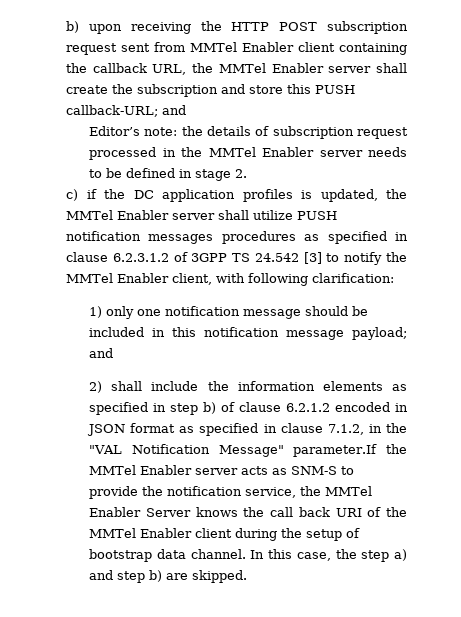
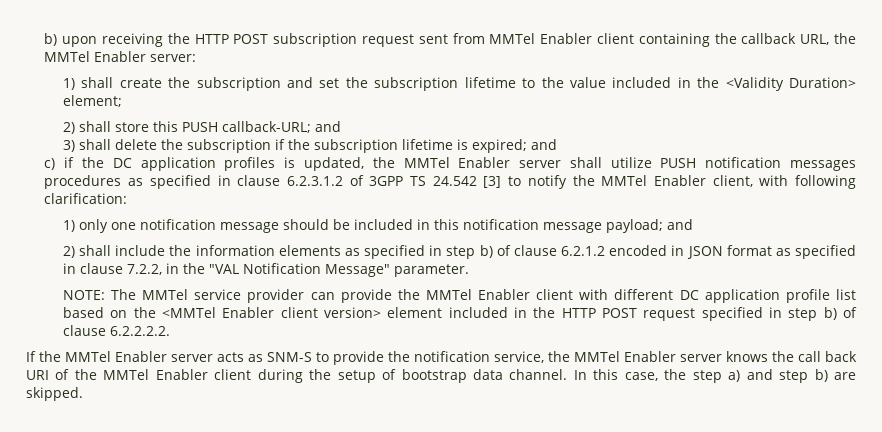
- b) upon receiving the HTTP POST subscription request sent from MMTel Enabler client containing the callback URL, the MMTel Enabler server shall create the subscription and store this PUSH callback-URL; and
+ b) upon receiving the HTTP POST subscription request sent from MMTel Enabler client containing the callback URL, the MMTel Enabler server:
+ 1) shall create the subscription and set the subscription lifetime to the value included in the <Validity Duration> element;
+ 2) shall store this PUSH callback-URL; and
- Editor’s note: the details of subscription request processed in the MMTel Enabler server needs to be defined in stage 2.
+ 3) shall delete the subscription if the subscription lifetime is expired; and
- 2) shall include the information elements as specified in step b) of clause 6.2.1.2 encoded in JSON format as specified in clause 7.1.2, in the "VAL Notification Message" parameter.If the MMTel Enabler server acts as SNM-S to provide the notification service, the MMTel Enabler Server knows the call back URI of the MMTel Enabler client during the setup of bootstrap data channel.
+ 2) shall include the information elements as specified in step b) of clause 6.2.1.2 encoded in JSON format as specified in clause 7.2.2, in the "VAL Notification Message" parameter.
+ NOTE: The MMTel service provider can provide the MMTel Enabler client with different DC application profile list based on the <MMTel Enabler client version> element included in the HTTP POST request specified in step b) of clause 6.2.2.2.2.
+ If the MMTel Enabler server acts as SNM-S to provide the notification service, the MMTel Enabler server knows the call back URI of the MMTel Enabler client during the setup of bootstrap data channel.

